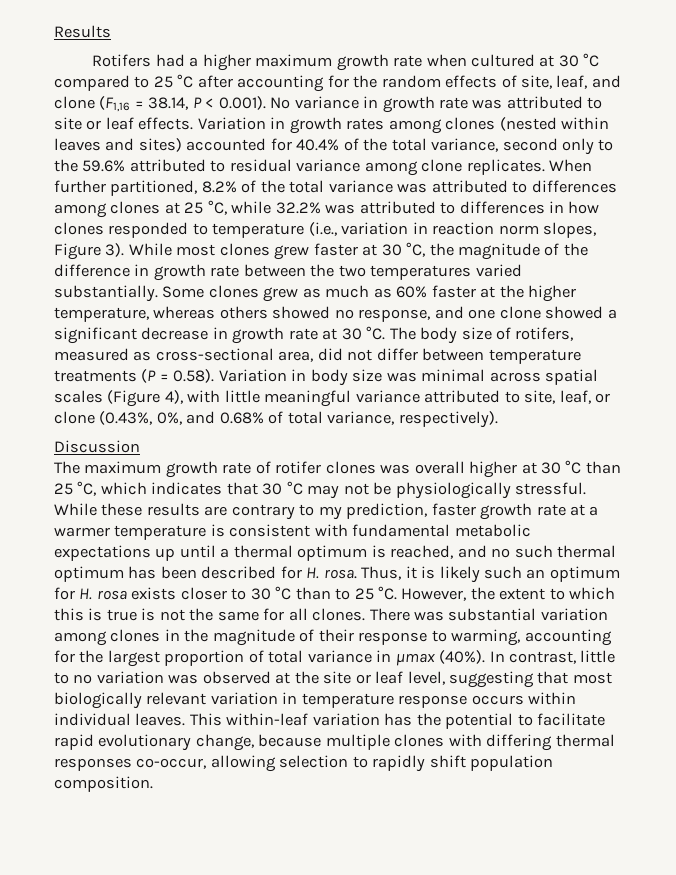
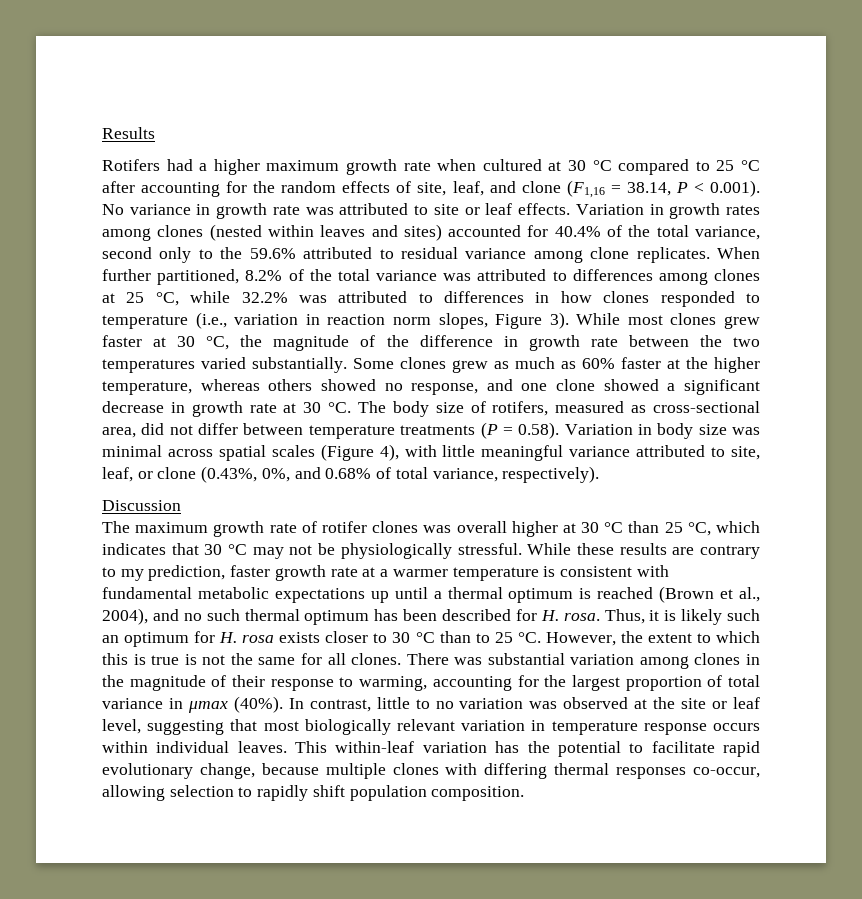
- While these results are contrary to my prediction, faster growth rate at a warmer temperature is consistent with fundamental metabolic expectations up until a thermal optimum is reached, and no such thermal optimum has been described for H. rosa.
+ While these results are contrary to my prediction, faster growth rate at a warmer temperature is consistent with fundamental metabolic expectations up until a thermal optimum is reached (Brown et al., 2004), and no such thermal optimum has been described for H. rosa.

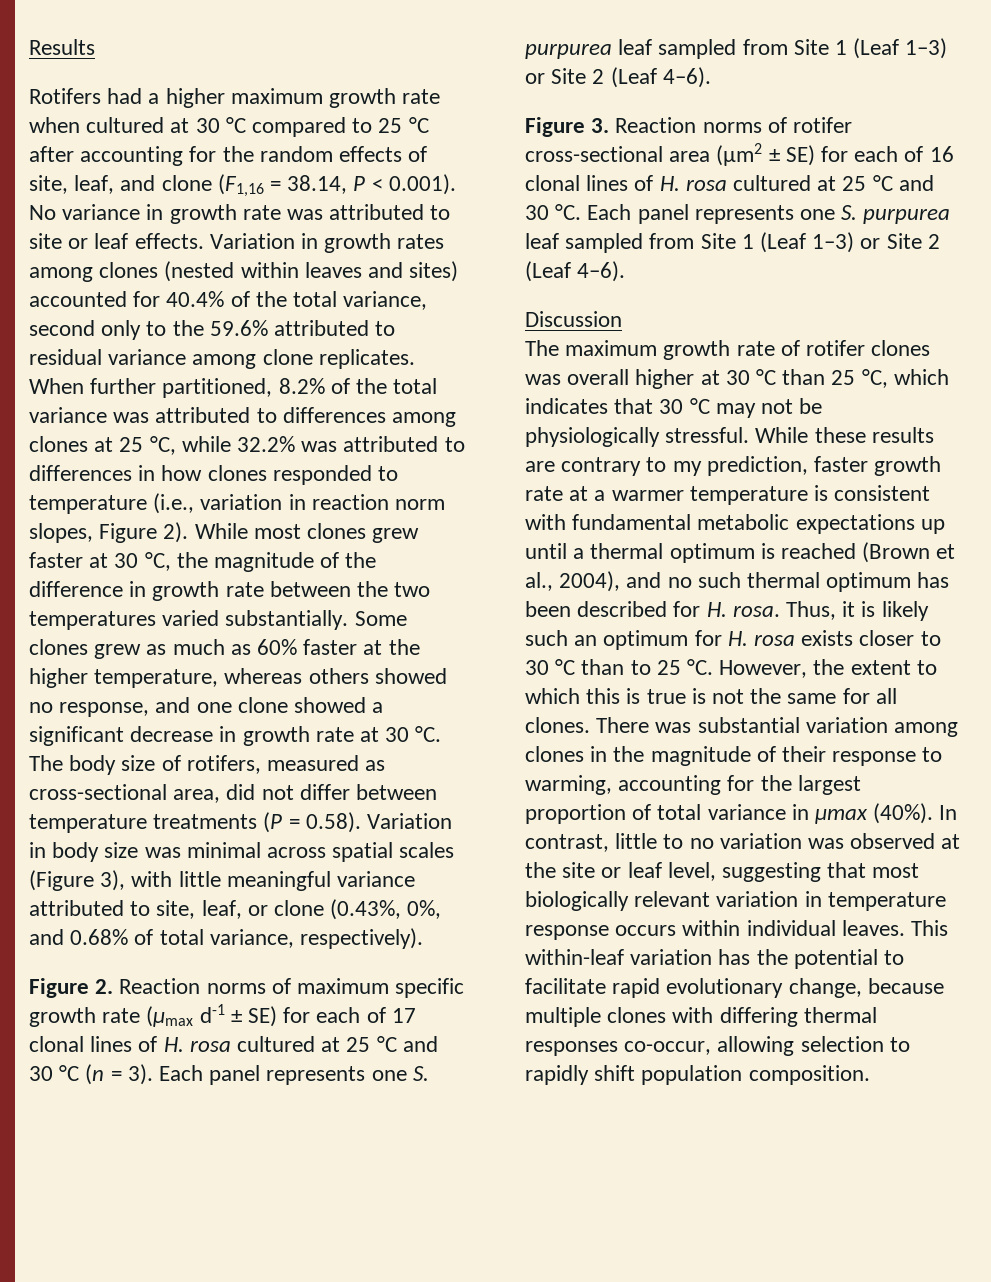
- When further partitioned, 8.2% of the total variance was attributed to differences among clones at 25 °C, while 32.2% was attributed to differences in how clones responded to temperature (i.e., variation in reaction norm slopes, Figure 3).
+ When further partitioned, 8.2% of the total variance was attributed to differences among clones at 25 °C, while 32.2% was attributed to differences in how clones responded to temperature (i.e., variation in reaction norm slopes, Figure 2).
- The body size of rotifers, measured as cross-sectional area, did not differ between temperature treatments (P = 0.58). Variation in body size was minimal across spatial scales (Figure 4), with little meaningful variance attributed to site, leaf, or clone (0.43%, 0%, and 0.68% of total variance, respectively).
+ The body size of rotifers, measured as cross-sectional area, did not differ between temperature treatments (P = 0.58). Variation in body size was minimal across spatial scales (Figure 3), with little meaningful variance attributed to site, leaf, or clone (0.43%, 0%, and 0.68% of total variance, respectively).
+ Figure 2. Reaction norms of maximum specific growth rate (μmax d-1 ± SE) for each of 17 clonal lines of H. rosa cultured at 25 °C and 30 °C (n = 3). Each panel represents one S. purpurea leaf sampled from Site 1 (Leaf 1–3) or Site 2 (Leaf 4–6).
+ Figure 3. Reaction norms of rotifer cross-sectional area (μm2 ± SE) for each of 16 clonal lines of H. rosa cultured at 25 °C and 30 °C. Each panel represents one S. purpurea leaf sampled from Site 1 (Leaf 1–3) or Site 2 (Leaf 4–6).

